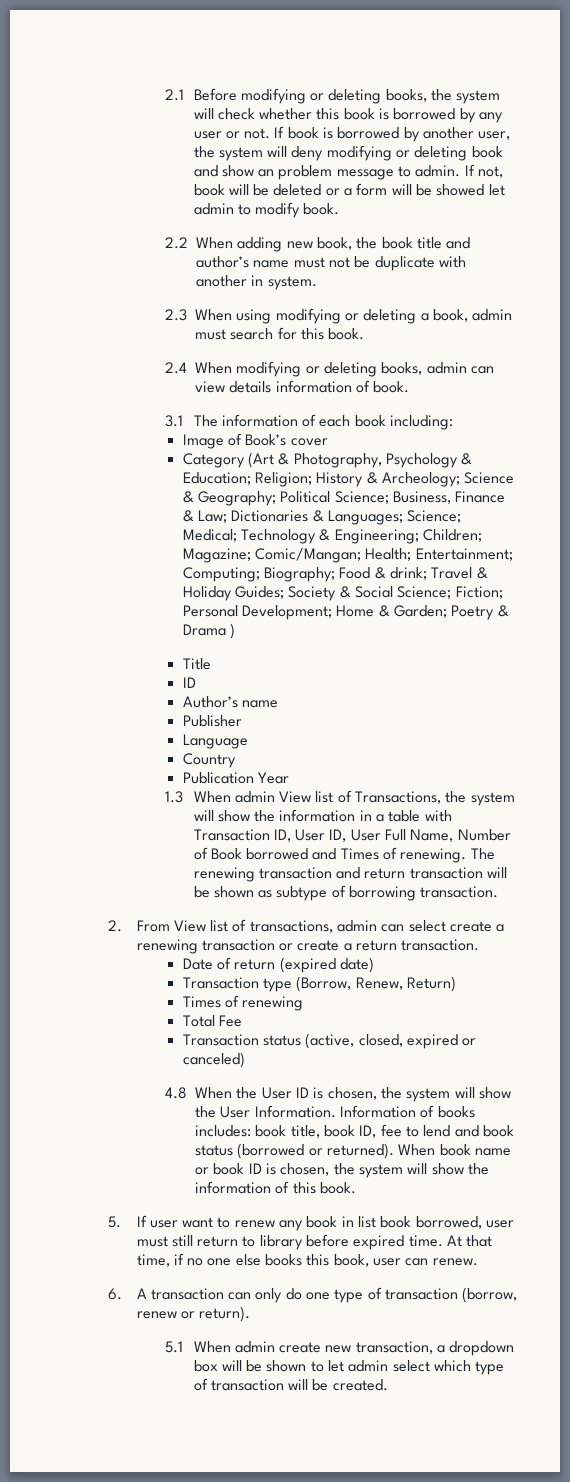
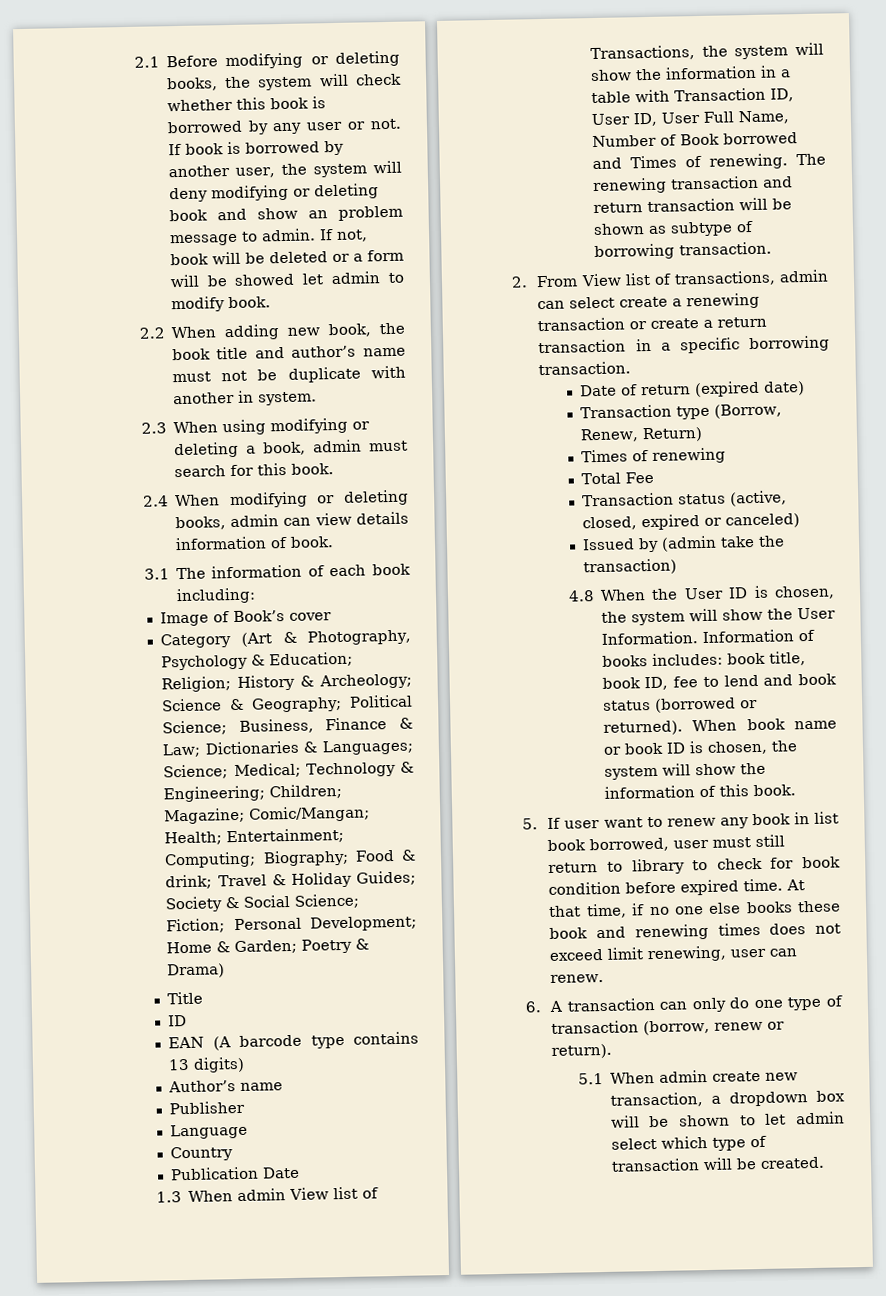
- Category (Art & Photography, Psychology & Education; Religion; History & Archeology; Science & Geography; Political Science; Business, Finance & Law; Dictionaries & Languages; Science; Medical; Technology & Engineering; Children; Magazine; Comic/Mangan; Health; Entertainment; Computing; Biography; Food & drink; Travel & Holiday Guides; Society & Social Science; Fiction; Personal Development; Home & Garden; Poetry & Drama )
+ Category (Art & Photography, Psychology & Education; Religion; History & Archeology; Science & Geography; Political Science; Business, Finance & Law; Dictionaries & Languages; Science; Medical; Technology & Engineering; Children; Magazine; Comic/Mangan; Health; Entertainment; Computing; Biography; Food & drink; Travel & Holiday Guides; Society & Social Science; Fiction; Personal Development; Home & Garden; Poetry & Drama)
+ EAN (A barcode type contains 13 digits)
- Publication Year
+ Publication Date
- 2. From View list of transactions, admin can select create a renewing transaction or create a return transaction.
+ 2. From View list of transactions, admin can select create a renewing transaction or create a return transaction in a specific borrowing transaction.
+ Issued by (admin take the transaction)
- 5. If user want to renew any book in list book borrowed, user must still return to library before expired time.
+ 5. If user want to renew any book in list book borrowed, user must still return to library to check for book condition before expired time.
- At that time, if no one else books this book, user can renew.
+ At that time, if no one else books these book and renewing times does not exceed limit renewing, user can renew.

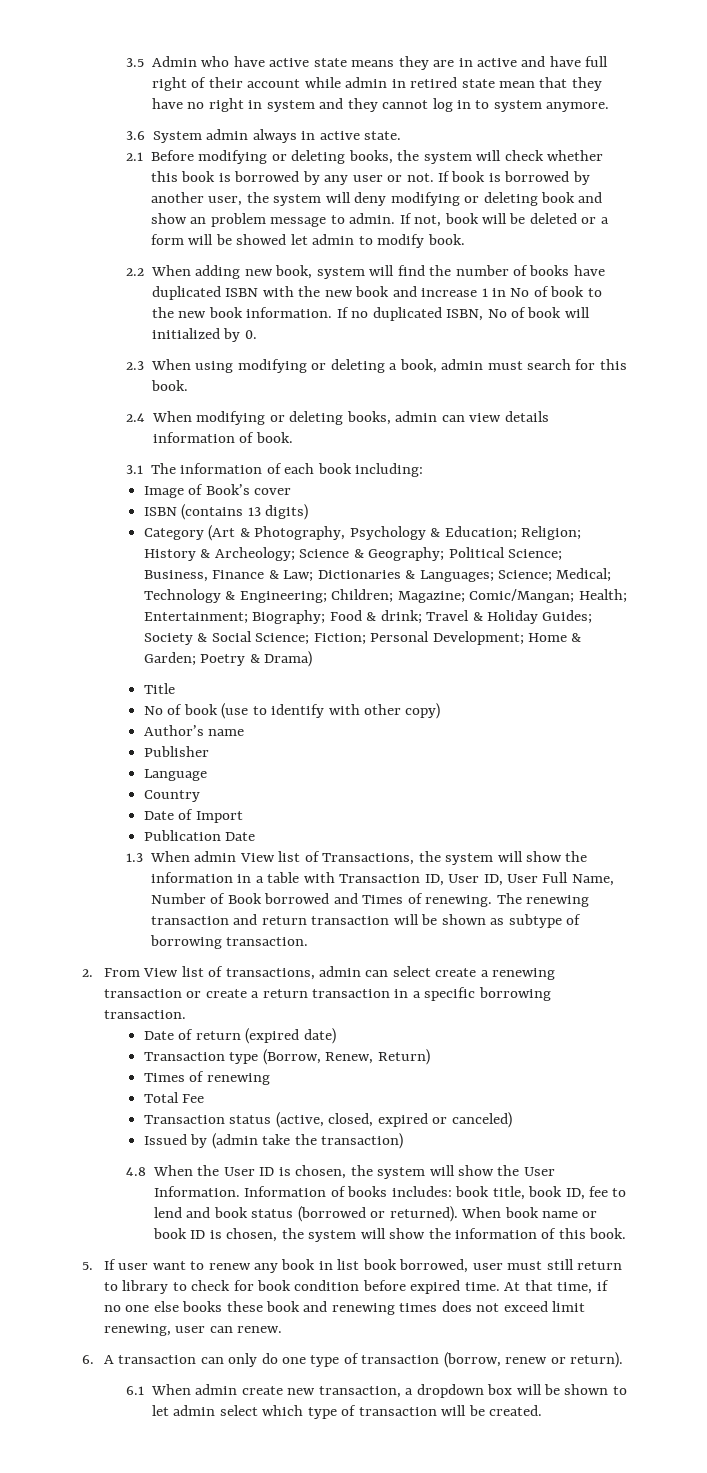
+ 3.5 Admin who have active state means they are in active and have full right of their account while admin in retired state mean that they have no right in system and they cannot log in to system anymore.
+ 3.6 System admin always in active state.
- 2.2 When adding new book, the book title and author’s name must not be duplicate with another in system.
+ 2.2 When adding new book, system will find the number of books have duplicated ISBN with the new book and increase 1 in No of book to the new book information. If no duplicated ISBN, No of book will initialized by 0.
+ ISBN (contains 13 digits)
- Category (Art & Photography, Psychology & Education; Religion; History & Archeology; Science & Geography; Political Science; Business, Finance & Law; Dictionaries & Languages; Science; Medical; Technology & Engineering; Children; Magazine; Comic/Mangan; Health; Entertainment; Computing; Biography; Food & drink; Travel & Holiday Guides; Society & Social Science; Fiction; Personal Development; Home & Garden; Poetry & Drama)
+ Category (Art & Photography, Psychology & Education; Religion; History & Archeology; Science & Geography; Political Science; Business, Finance & Law; Dictionaries & Languages; Science; Medical; Technology & Engineering; Children; Magazine; Comic/Mangan; Health; Entertainment; Biography; Food & drink; Travel & Holiday Guides; Society & Social Science; Fiction; Personal Development; Home & Garden; Poetry & Drama)
  Title
- ID
- EAN (A barcode type contains 13 digits)
+ No of book (use to identify with other copy)
+ Date of Import
- 5.1 When admin create new transaction, a dropdown box will be shown to let admin select which type of transaction will be created.
+ 6.1 When admin create new transaction, a dropdown box will be shown to let admin select which type of transaction will be created.

